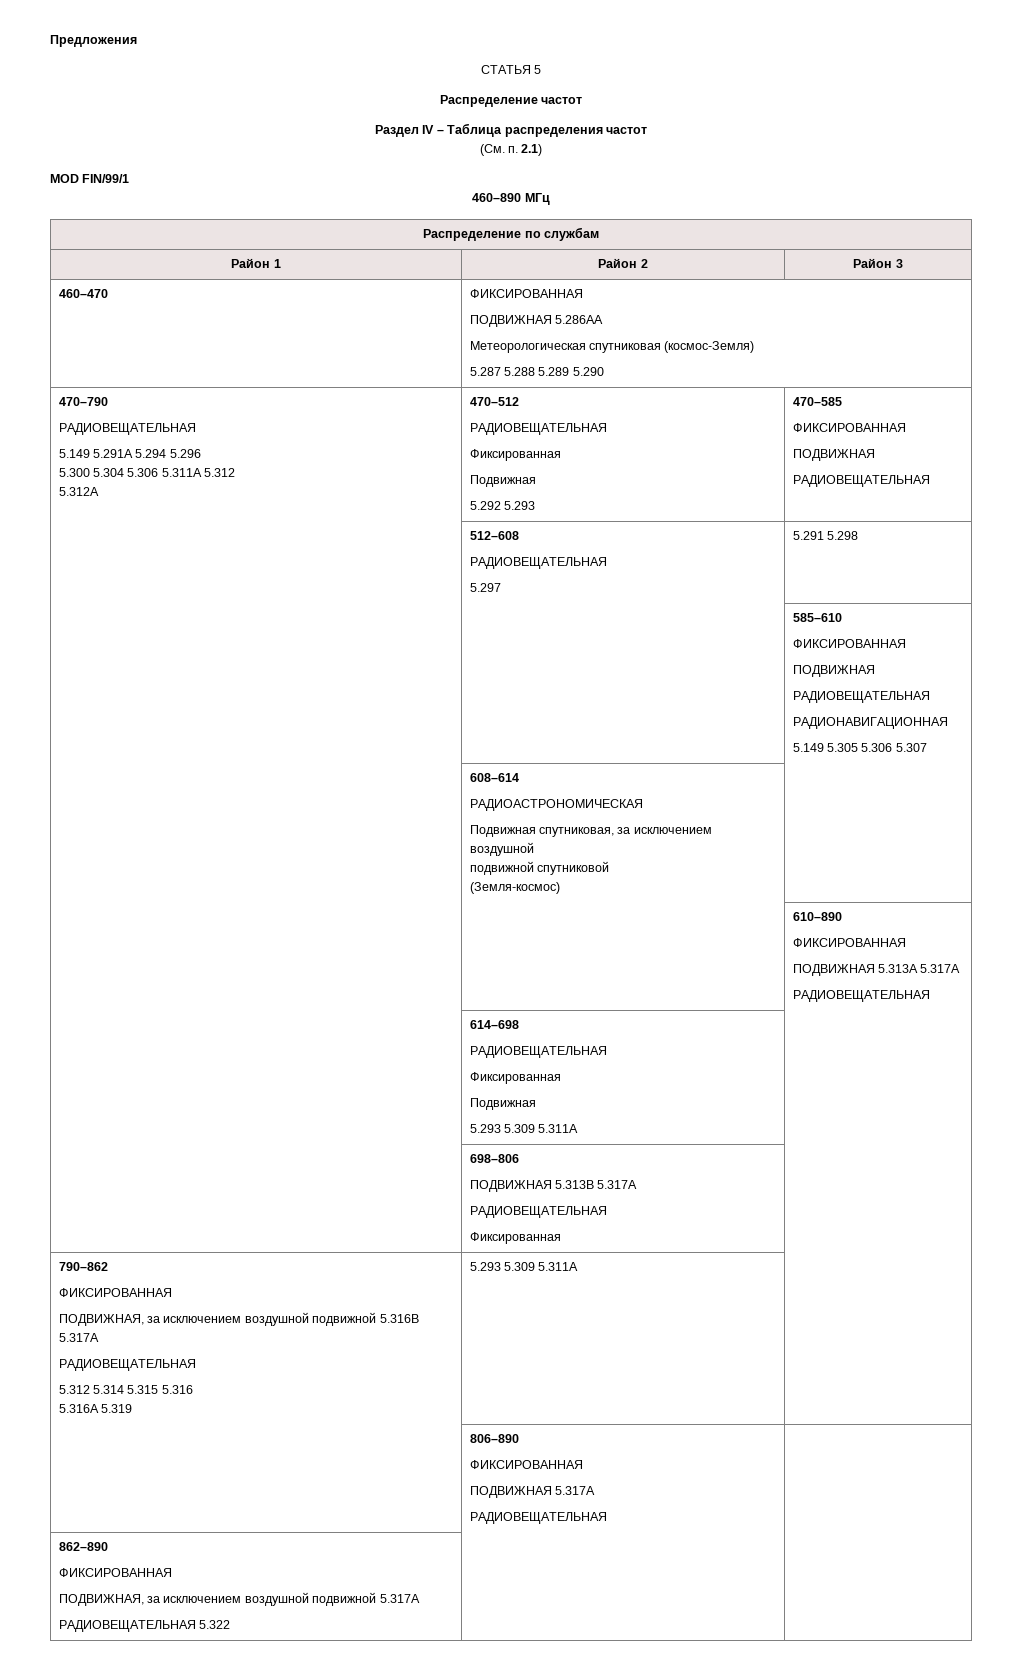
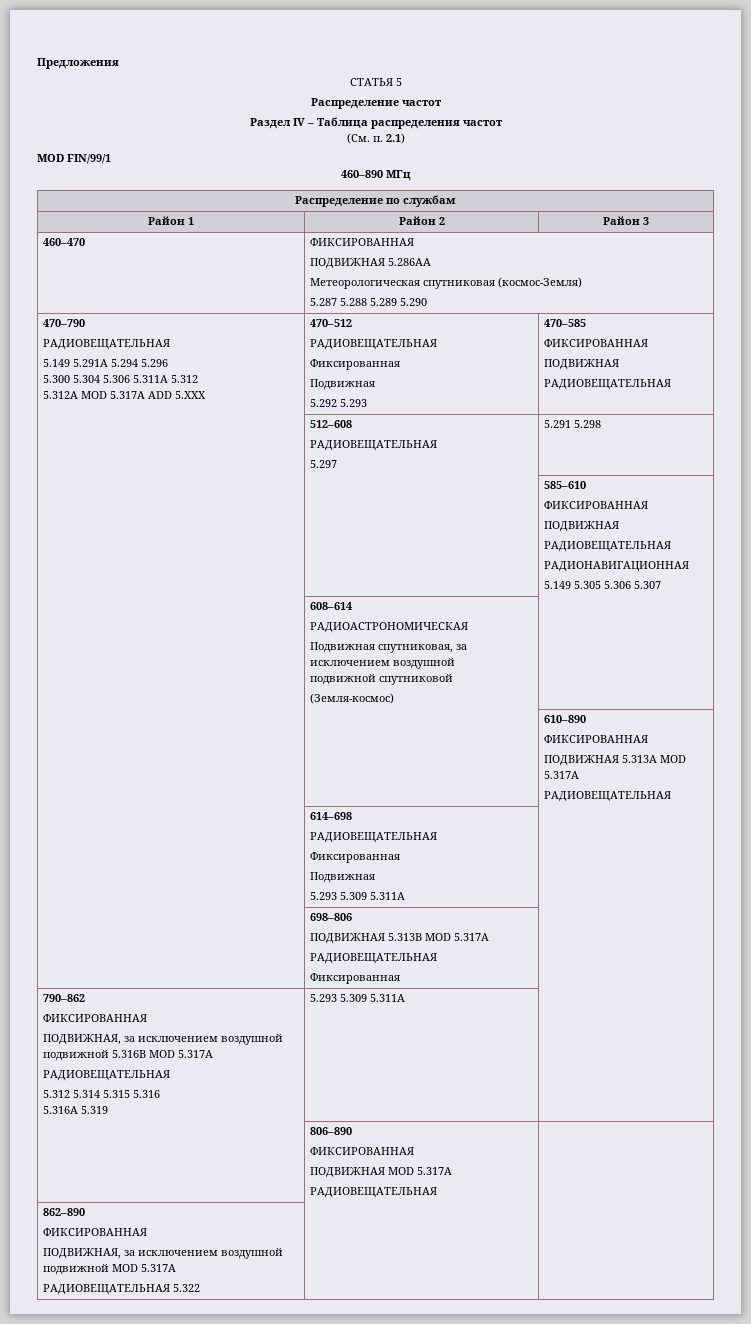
  470–790
  РАДИОВЕЩАТЕЛЬНАЯ
  5.149 5.291A 5.294 5.296
  5.300 5.304 5.306 5.311A 5.312
- 5.312A | 470–512
+ 5.312A MOD 5.317A ADD 5.XXX | 470–512
  | | 610–890
  ФИКСИРОВАННАЯ
- ПОДВИЖНАЯ 5.313А 5.317A
+ ПОДВИЖНАЯ 5.313А MOD 5.317A
  | 698–806
- ПОДВИЖНАЯ 5.313В 5.317А
+ ПОДВИЖНАЯ 5.313В MOD 5.317А
  790–862
  ФИКСИРОВАННАЯ
- ПОДВИЖНАЯ, за исключением воздушной подвижной 5.316В 5.317A
+ ПОДВИЖНАЯ, за исключением воздушной подвижной 5.316В MOD 5.317A
  | 806–890
  ФИКСИРОВАННАЯ
- ПОДВИЖНАЯ 5.317А
+ ПОДВИЖНАЯ MOD 5.317А
  862–890
  ФИКСИРОВАННАЯ
- ПОДВИЖНАЯ, за исключением воздушной подвижной 5.317А
+ ПОДВИЖНАЯ, за исключением воздушной подвижной MOD 5.317А

